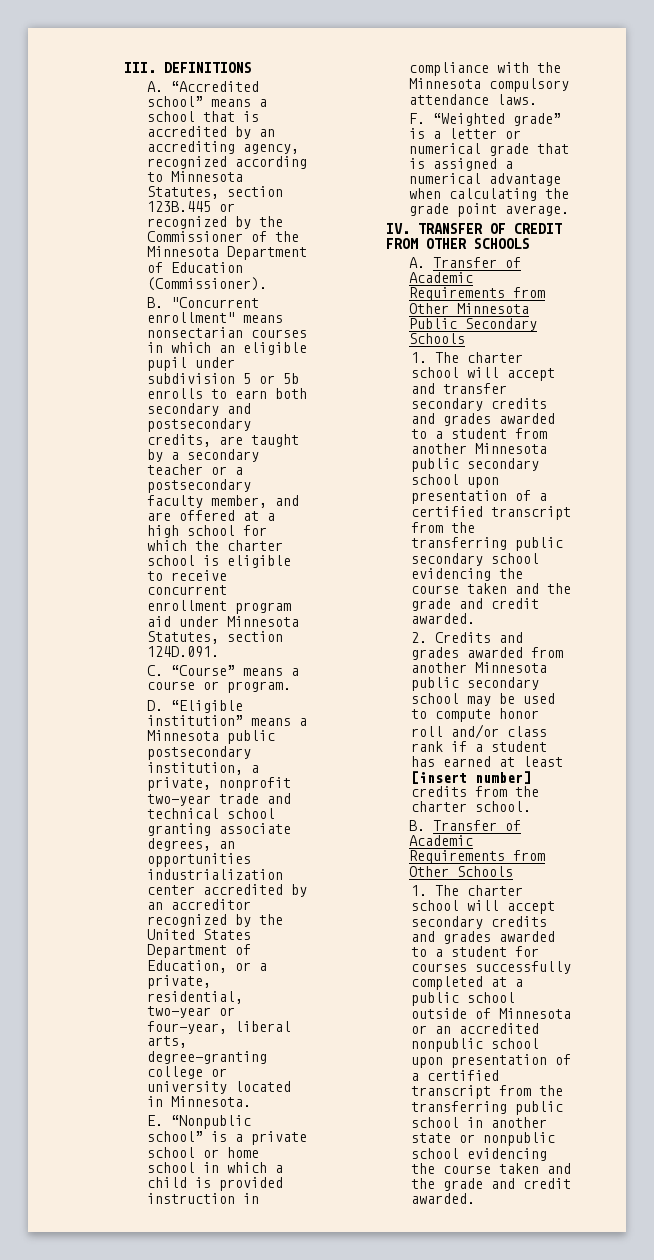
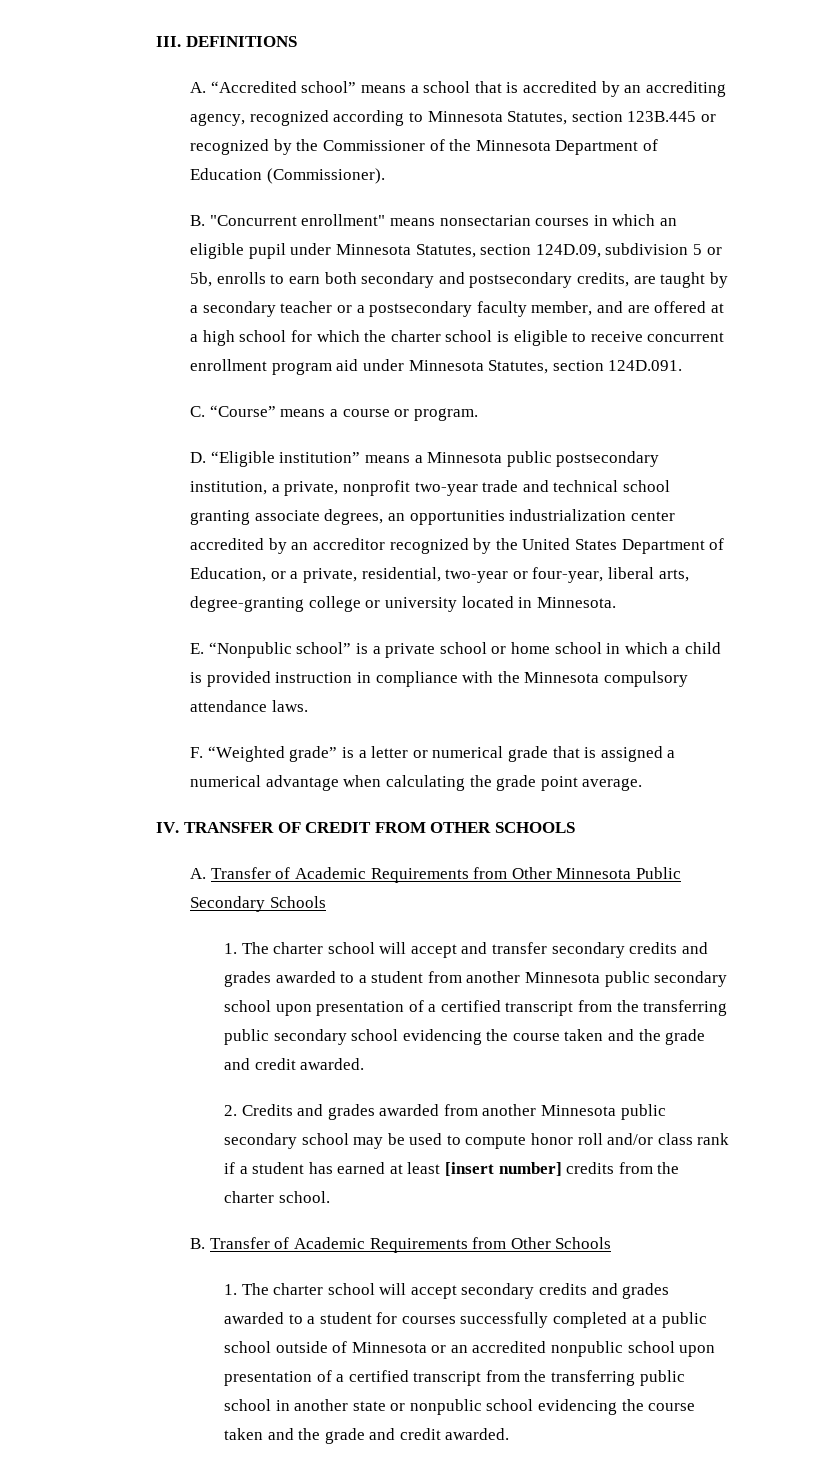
- B. "Concurrent enrollment" means nonsectarian courses in which an eligible pupil under subdivision 5 or 5b enrolls to earn both secondary and postsecondary credits, are taught by a secondary teacher or a postsecondary faculty member, and are offered at a high school for which the charter school is eligible to receive concurrent enrollment program aid under Minnesota Statutes, section 124D.091.
+ B. "Concurrent enrollment" means nonsectarian courses in which an eligible pupil under Minnesota Statutes, section 124D.09, subdivision 5 or 5b, enrolls to earn both secondary and postsecondary credits, are taught by a secondary teacher or a postsecondary faculty member, and are offered at a high school for which the charter school is eligible to receive concurrent enrollment program aid under Minnesota Statutes, section 124D.091.

